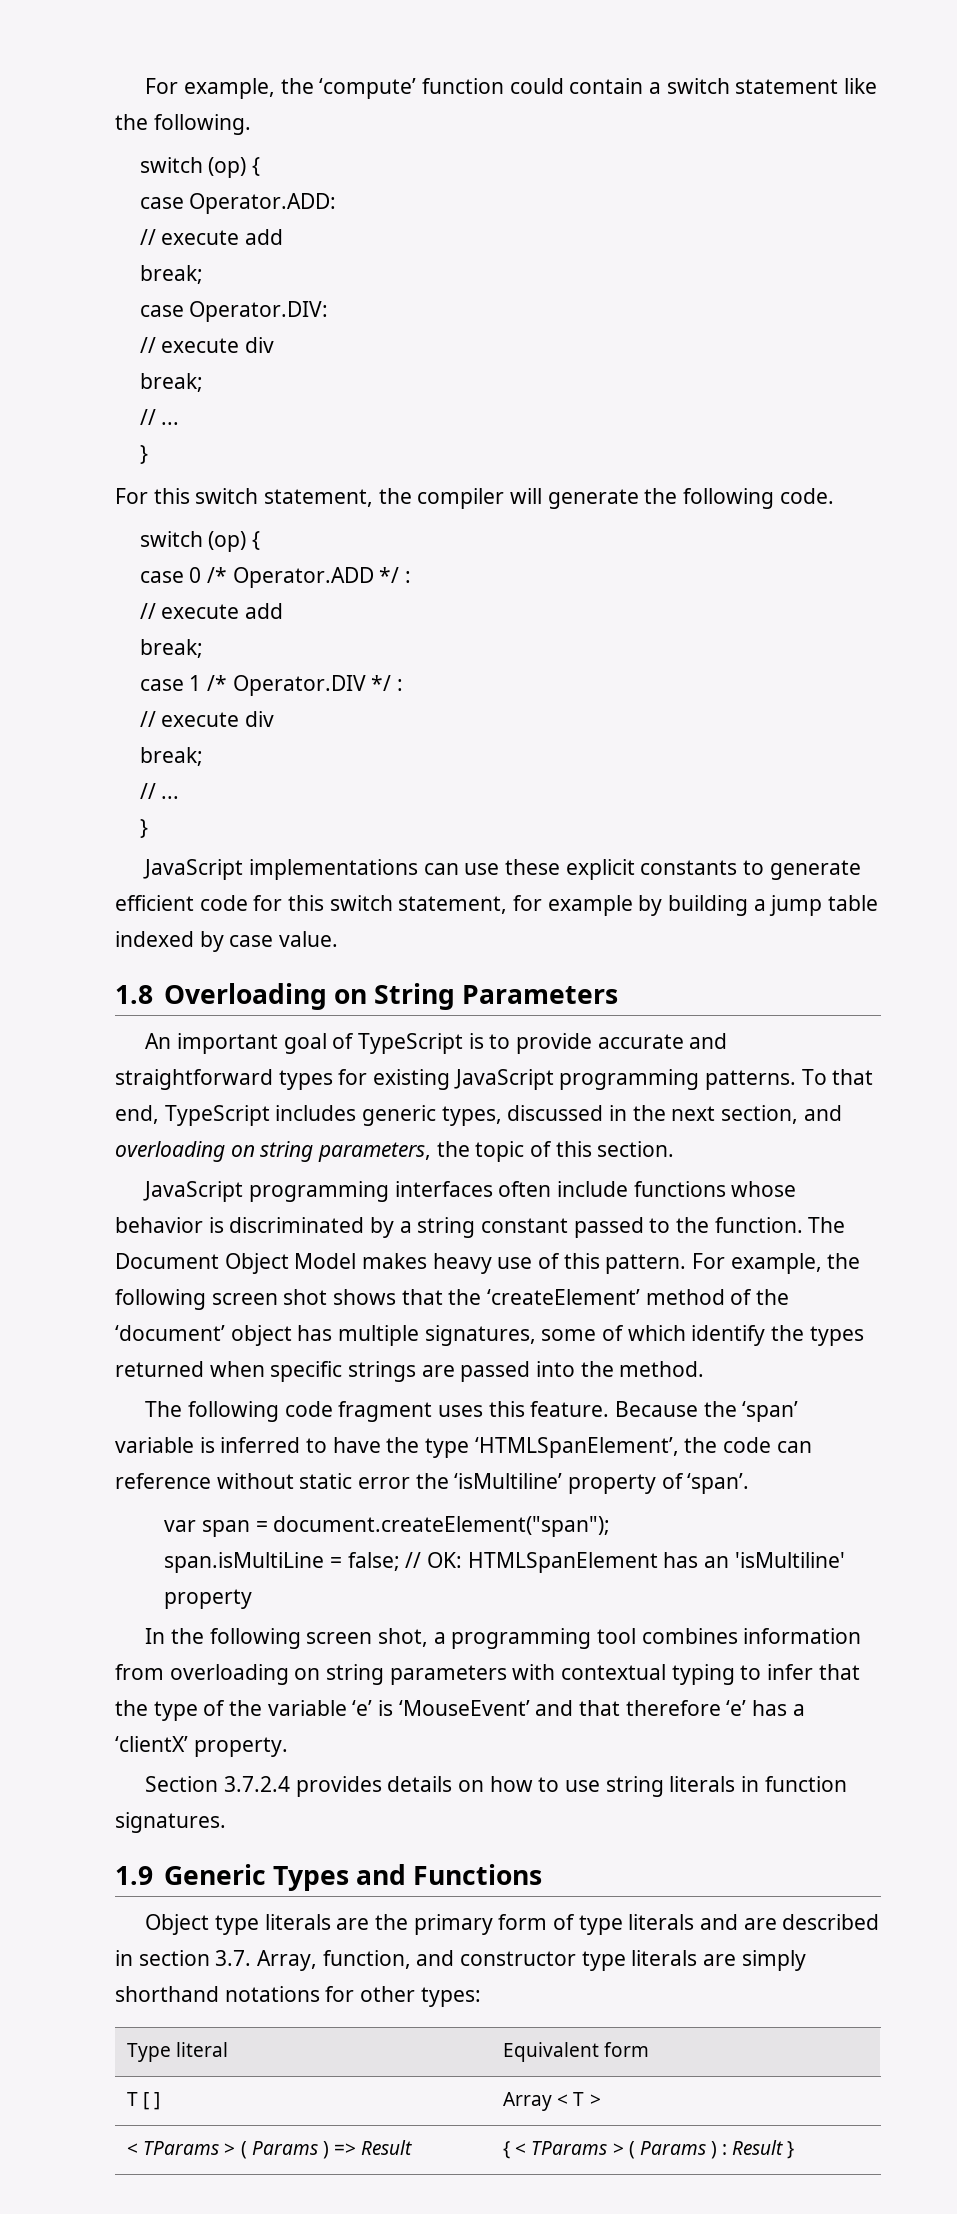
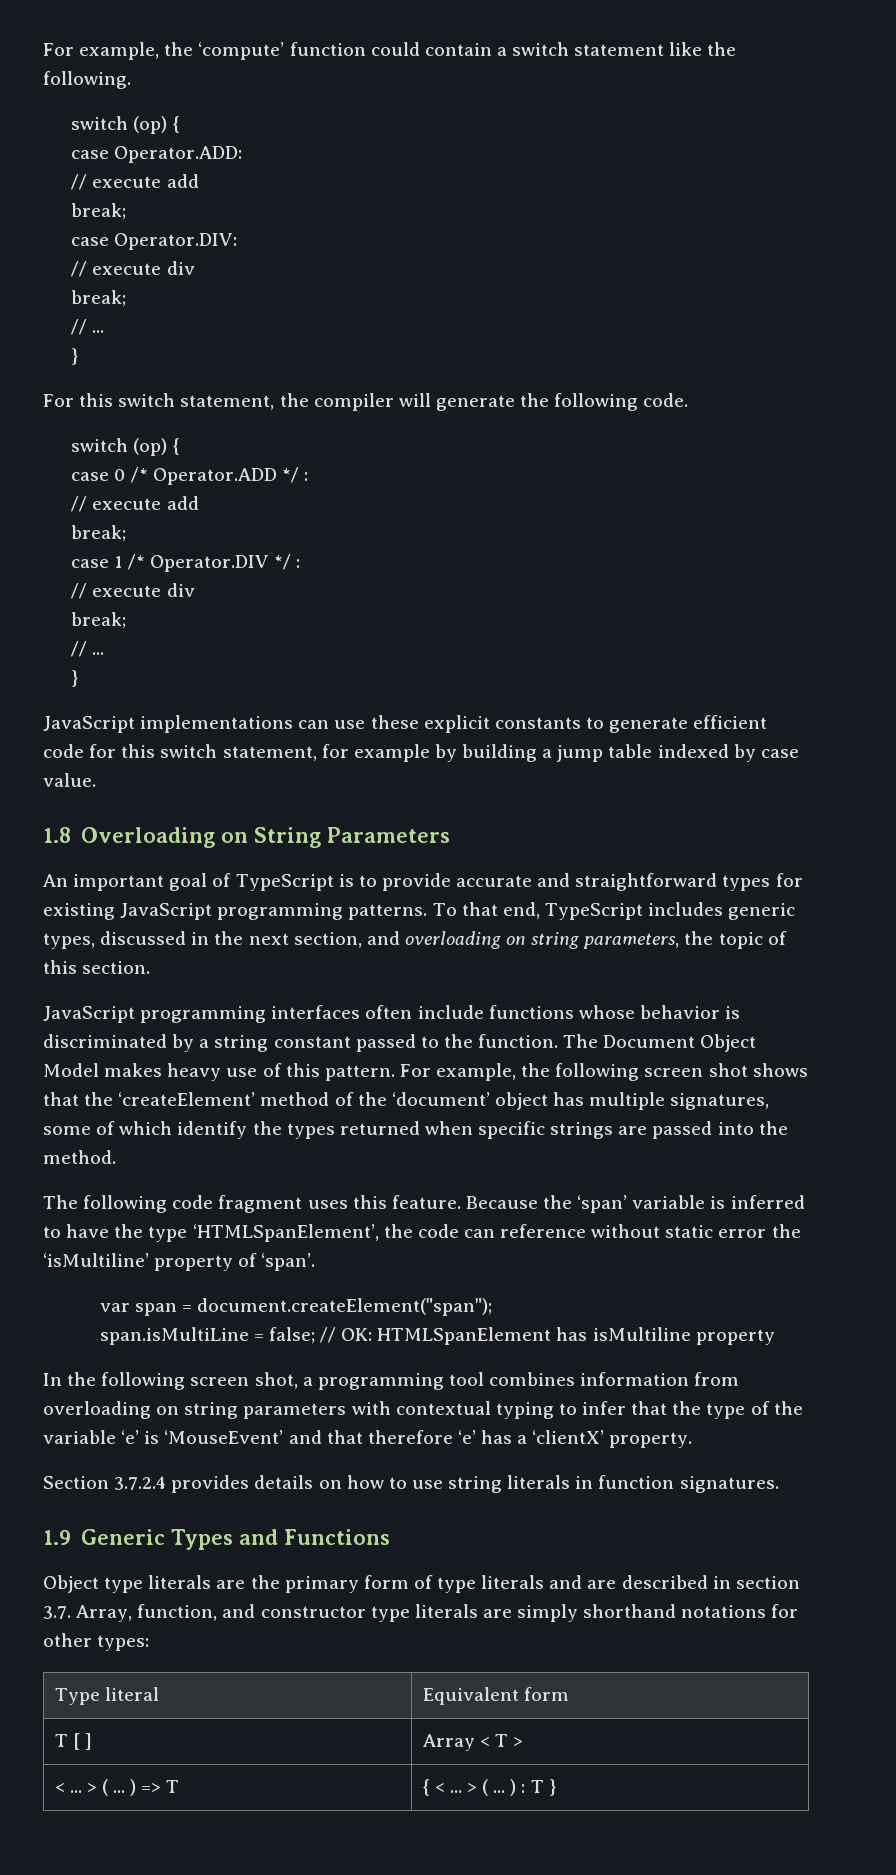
- span.isMultiLine = false; // OK: HTMLSpanElement has an 'isMultiline' property
+ span.isMultiLine = false; // OK: HTMLSpanElement has isMultiline property
- < TParams > ( Params ) => Result | { < TParams > ( Params ) : Result }
+ < ... > ( ... ) => T | { < ... > ( ... ) : T }

